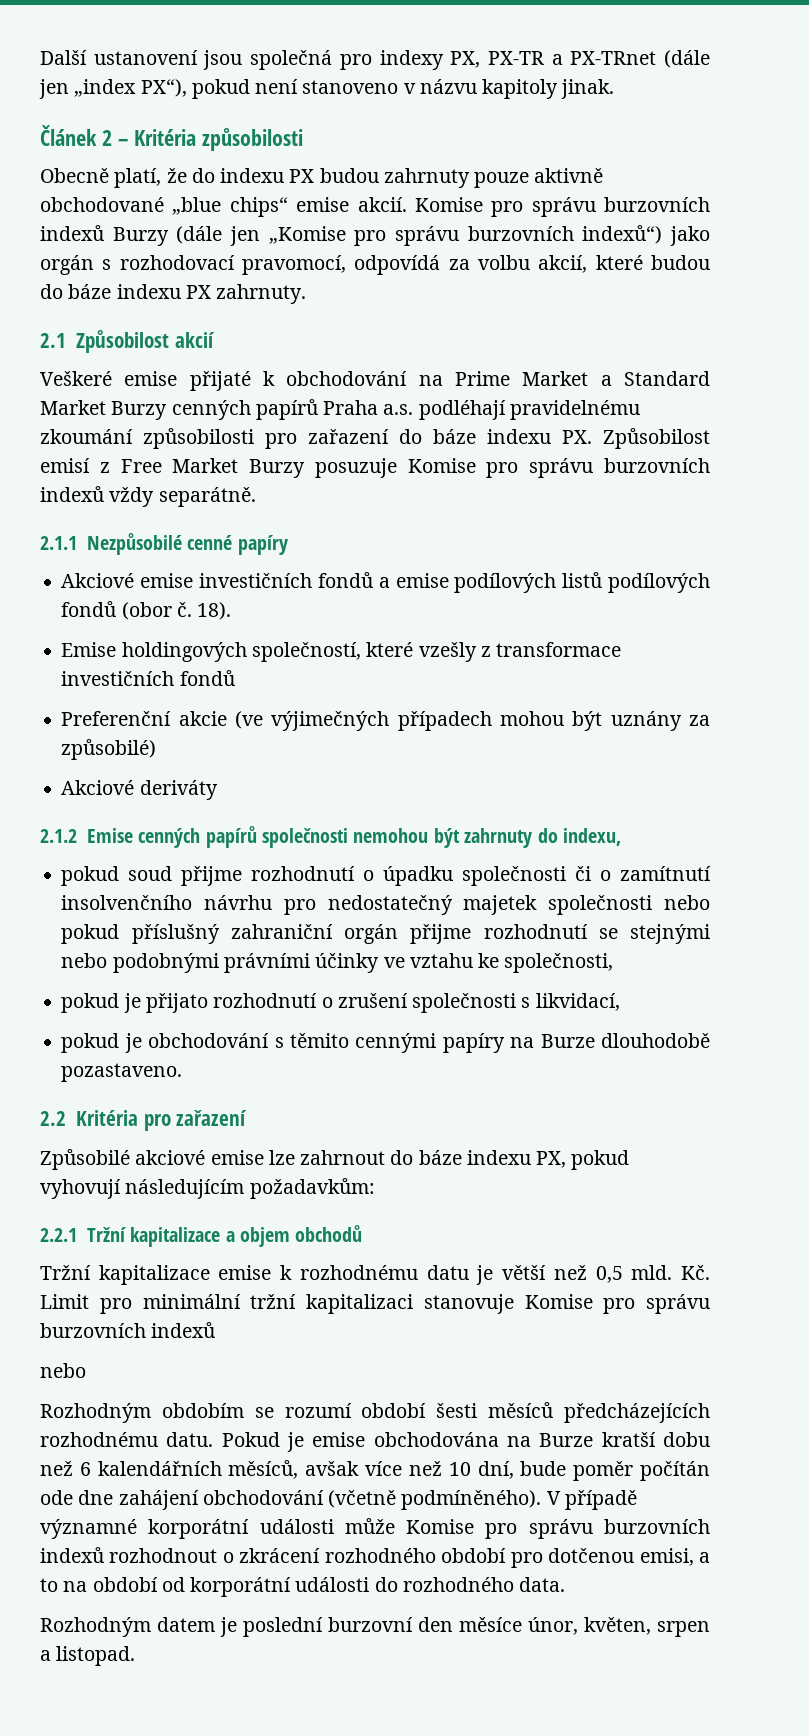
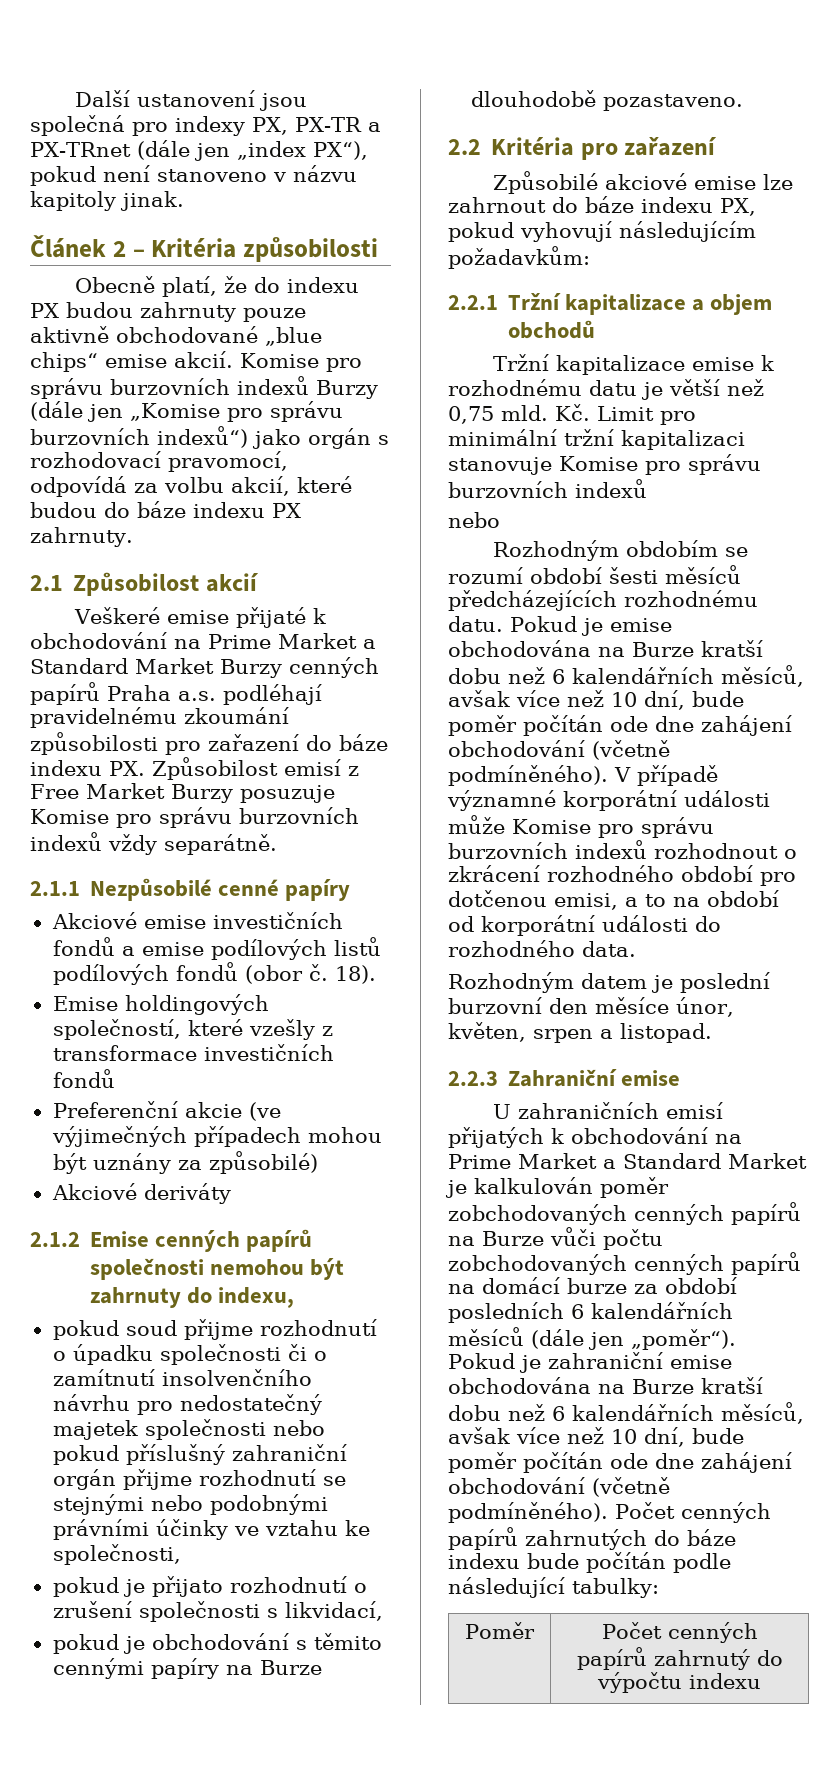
- Tržní kapitalizace emise k rozhodnému datu je větší než 0,5 mld.
+ Tržní kapitalizace emise k rozhodnému datu je větší než 0,75 mld.
+ 2.2.3 Zahraniční emise
+ U zahraničních emisí přijatých k obchodování na Prime Market a Standard Market je kalkulován poměr zobchodovaných cenných papírů na Burze vůči počtu zobchodovaných cenných papírů na domácí burze za období posledních 6 kalendářních měsíců (dále jen „poměr“). Pokud je zahraniční emise obchodována na Burze kratší dobu než 6 kalendářních měsíců, avšak více než 10 dní, bude poměr počítán ode dne zahájení obchodování (včetně podmíněného). Počet cenných papírů zahrnutých do báze indexu bude počítán podle následující tabulky:
+ Poměr | Počet cenných papírů zahrnutý do výpočtu indexu

